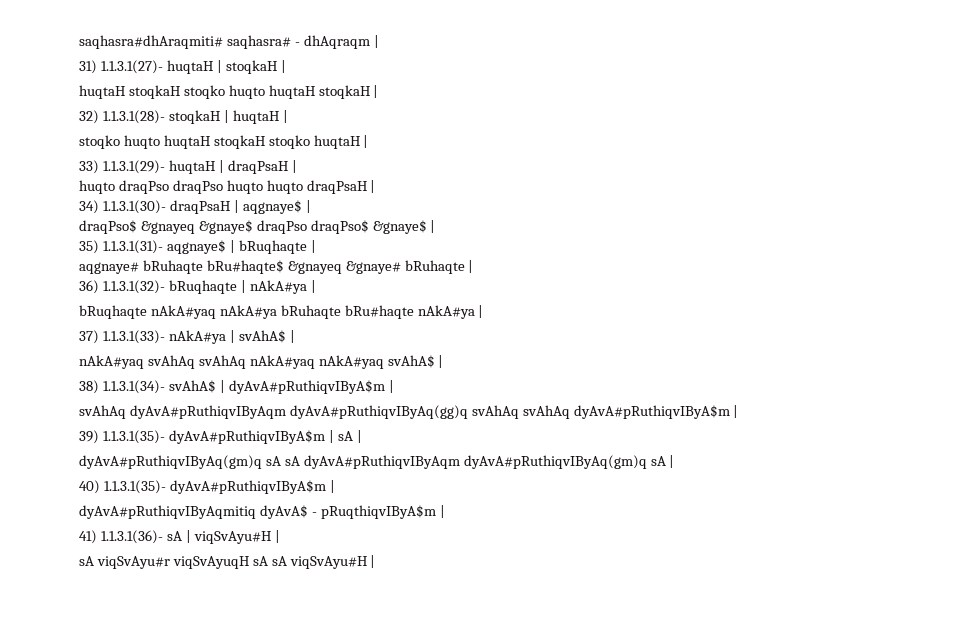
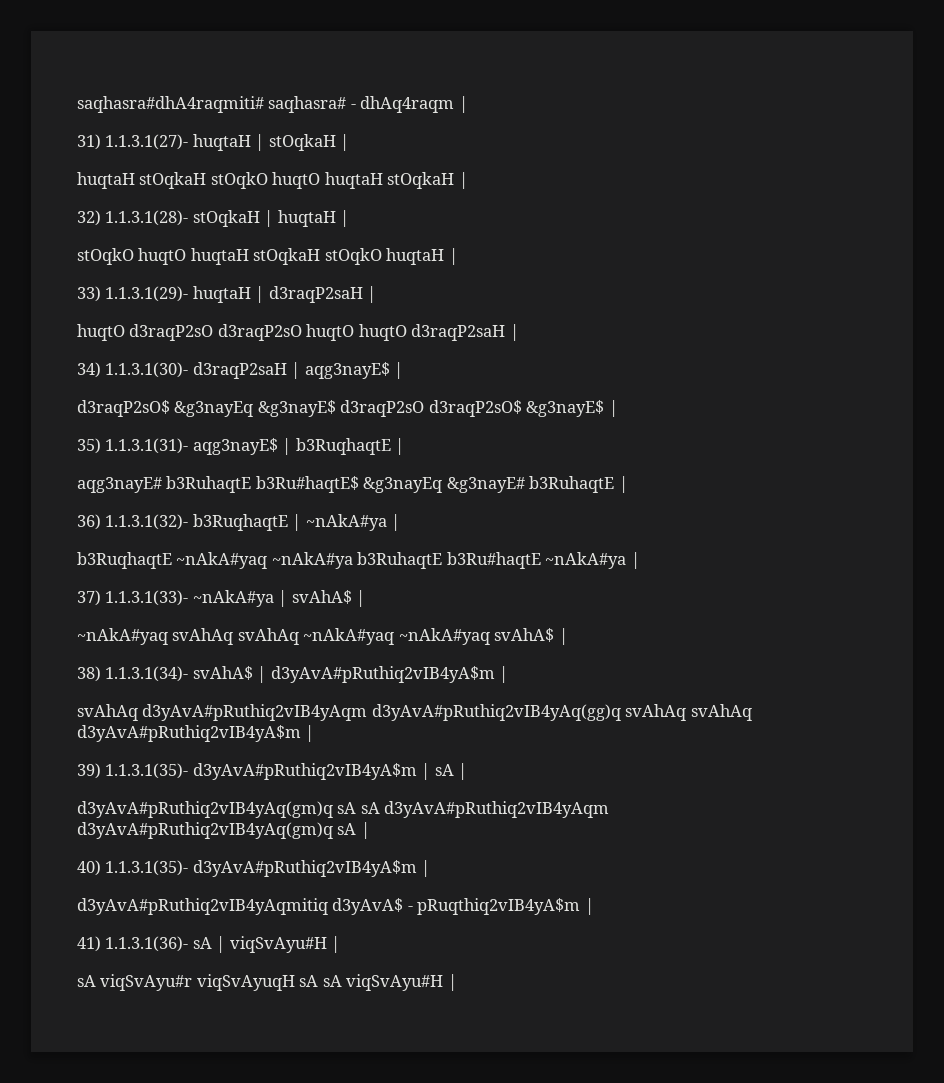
- saqhasra#dhAraqmiti# saqhasra# - dhAqraqm |
+ saqhasra#dhA4raqmiti# saqhasra# - dhAq4raqm |
- 31) 1.1.3.1(27)- huqtaH | stoqkaH |
+ 31) 1.1.3.1(27)- huqtaH | stOqkaH |
- huqtaH stoqkaH stoqko huqto huqtaH stoqkaH |
+ huqtaH stOqkaH stOqkO huqtO huqtaH stOqkaH |
- 32) 1.1.3.1(28)- stoqkaH | huqtaH |
+ 32) 1.1.3.1(28)- stOqkaH | huqtaH |
- stoqko huqto huqtaH stoqkaH stoqko huqtaH |
+ stOqkO huqtO huqtaH stOqkaH stOqkO huqtaH |
- 33) 1.1.3.1(29)- huqtaH | draqPsaH |
- huqto draqPso draqPso huqto huqto draqPsaH |
- 34) 1.1.3.1(30)- draqPsaH | aqgnaye$ |
- draqPso$ &gnayeq &gnaye$ draqPso draqPso$ &gnaye$ |
- 35) 1.1.3.1(31)- aqgnaye$ | bRuqhaqte |
- aqgnaye# bRuhaqte bRu#haqte$ &gnayeq &gnaye# bRuhaqte |
- 36) 1.1.3.1(32)- bRuqhaqte | nAkA#ya |
- bRuqhaqte nAkA#yaq nAkA#ya bRuhaqte bRu#haqte nAkA#ya |
+ 33) 1.1.3.1(29)- huqtaH | d3raqP2saH |
+ huqtO d3raqP2sO d3raqP2sO huqtO huqtO d3raqP2saH |
+ 34) 1.1.3.1(30)- d3raqP2saH | aqg3nayE$ |
+ d3raqP2sO$ &g3nayEq &g3nayE$ d3raqP2sO d3raqP2sO$ &g3nayE$ |
+ 35) 1.1.3.1(31)- aqg3nayE$ | b3RuqhaqtE |
+ aqg3nayE# b3RuhaqtE b3Ru#haqtE$ &g3nayEq &g3nayE# b3RuhaqtE |
+ 36) 1.1.3.1(32)- b3RuqhaqtE | ~nAkA#ya |
+ b3RuqhaqtE ~nAkA#yaq ~nAkA#ya b3RuhaqtE b3Ru#haqtE ~nAkA#ya |
- 37) 1.1.3.1(33)- nAkA#ya | svAhA$ |
+ 37) 1.1.3.1(33)- ~nAkA#ya | svAhA$ |
- nAkA#yaq svAhAq svAhAq nAkA#yaq nAkA#yaq svAhA$ |
+ ~nAkA#yaq svAhAq svAhAq ~nAkA#yaq ~nAkA#yaq svAhA$ |
- 38) 1.1.3.1(34)- svAhA$ | dyAvA#pRuthiqvIByA$m |
+ 38) 1.1.3.1(34)- svAhA$ | d3yAvA#pRuthiq2vIB4yA$m |
- svAhAq dyAvA#pRuthiqvIByAqm dyAvA#pRuthiqvIByAq(gg)q svAhAq svAhAq dyAvA#pRuthiqvIByA$m |
+ svAhAq d3yAvA#pRuthiq2vIB4yAqm d3yAvA#pRuthiq2vIB4yAq(gg)q svAhAq svAhAq d3yAvA#pRuthiq2vIB4yA$m |
- 39) 1.1.3.1(35)- dyAvA#pRuthiqvIByA$m | sA |
+ 39) 1.1.3.1(35)- d3yAvA#pRuthiq2vIB4yA$m | sA |
- dyAvA#pRuthiqvIByAq(gm)q sA sA dyAvA#pRuthiqvIByAqm dyAvA#pRuthiqvIByAq(gm)q sA |
+ d3yAvA#pRuthiq2vIB4yAq(gm)q sA sA d3yAvA#pRuthiq2vIB4yAqm d3yAvA#pRuthiq2vIB4yAq(gm)q sA |
- 40) 1.1.3.1(35)- dyAvA#pRuthiqvIByA$m |
- dyAvA#pRuthiqvIByAqmitiq dyAvA$ - pRuqthiqvIByA$m |
+ 40) 1.1.3.1(35)- d3yAvA#pRuthiq2vIB4yA$m |
+ d3yAvA#pRuthiq2vIB4yAqmitiq d3yAvA$ - pRuqthiq2vIB4yA$m |

